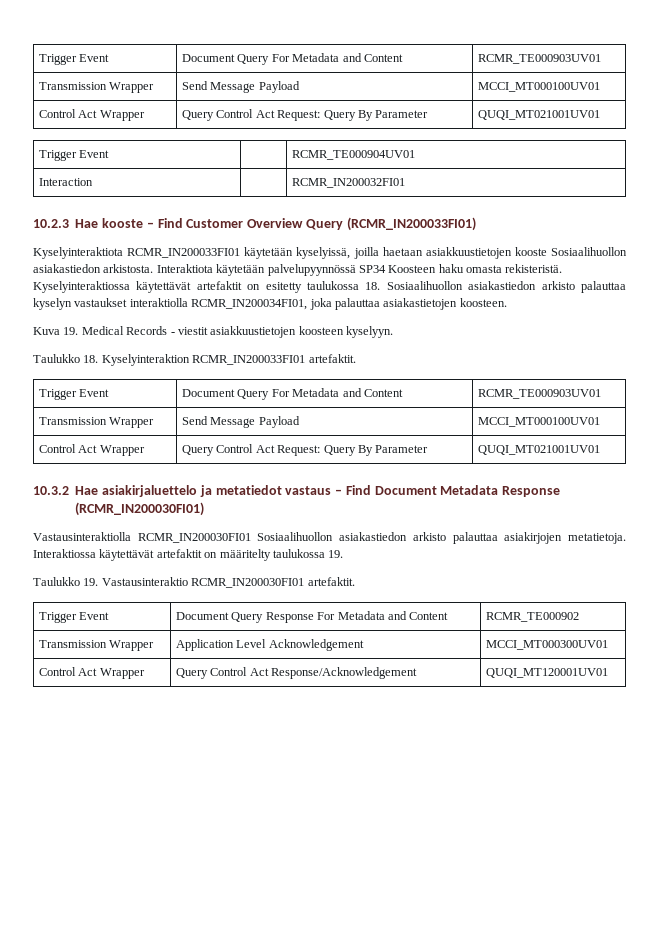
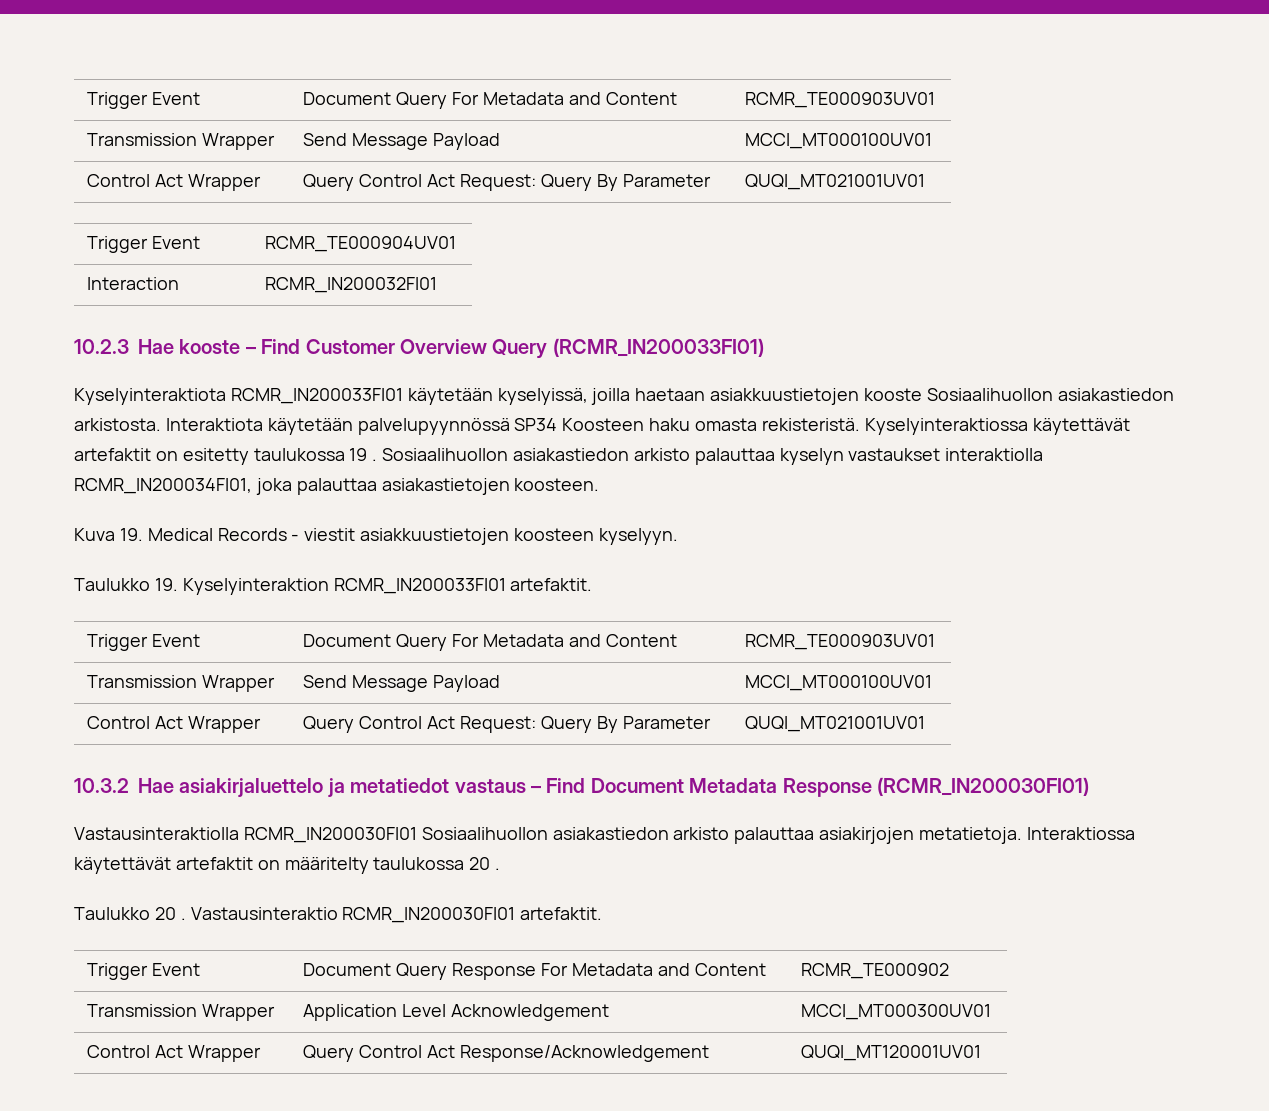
- Kyselyinteraktiossa käytettävät artefaktit on esitetty taulukossa 18. Sosiaalihuollon asiakastiedon arkisto palauttaa kyselyn vastaukset interaktiolla RCMR_IN200034FI01, joka palauttaa asiakastietojen koosteen.
+ Kyselyinteraktiossa käytettävät artefaktit on esitetty taulukossa 19 . Sosiaalihuollon asiakastiedon arkisto palauttaa kyselyn vastaukset interaktiolla RCMR_IN200034FI01, joka palauttaa asiakastietojen koosteen.
- Taulukko 18. Kyselyinteraktion RCMR_IN200033FI01 artefaktit.
+ Taulukko 19. Kyselyinteraktion RCMR_IN200033FI01 artefaktit.
- Interaktiossa käytettävät artefaktit on määritelty taulukossa 19.
- Taulukko 19. Vastausinteraktio RCMR_IN200030FI01 artefaktit.
+ Interaktiossa käytettävät artefaktit on määritelty taulukossa 20 .
+ Taulukko 20 . Vastausinteraktio RCMR_IN200030FI01 artefaktit.

